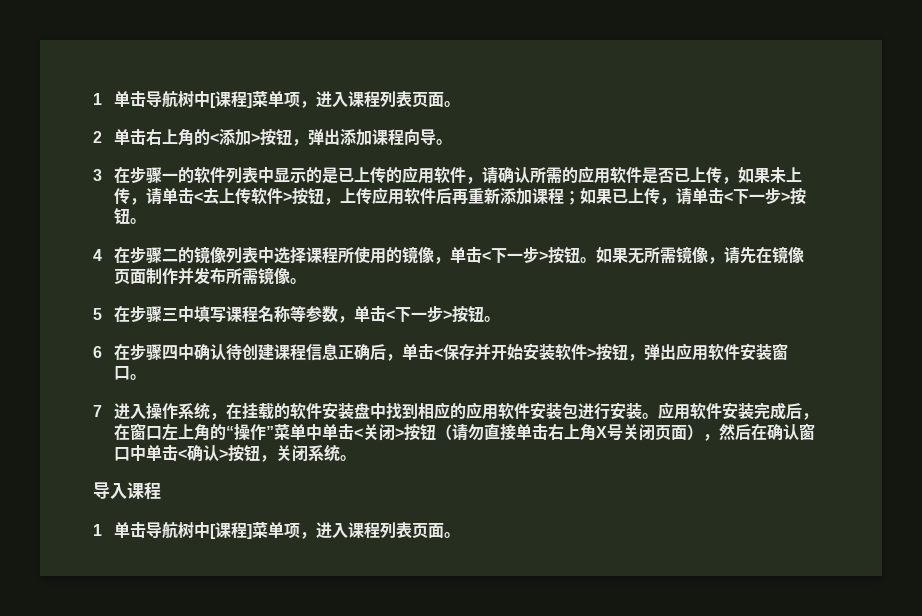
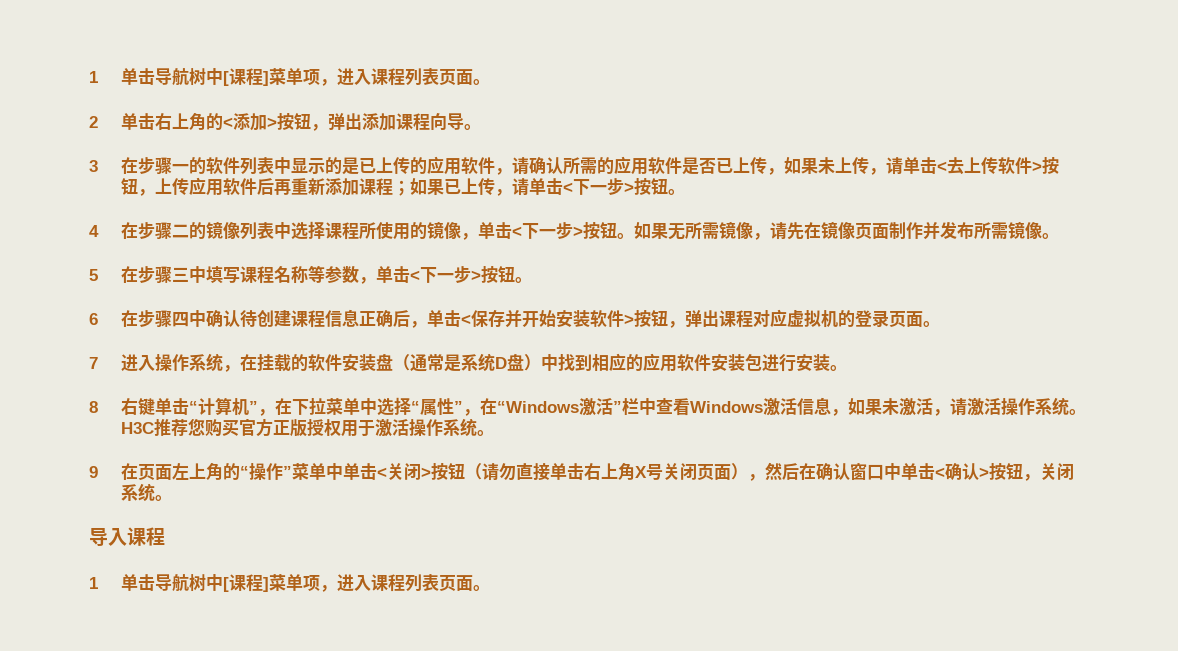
- 6在步骤四中确认待创建课程信息正确后，单击<保存并开始安装软件>按钮，弹出应用软件安装窗口。
+ 6在步骤四中确认待创建课程信息正确后，单击<保存并开始安装软件>按钮，弹出课程对应虚拟机的登录页面。
- 7进入操作系统，在挂载的软件安装盘中找到相应的应用软件安装包进行安装。应用软件安装完成后，在窗口左上角的“操作”菜单中单击<关闭>按钮（请勿直接单击右上角X号关闭页面），然后在确认窗口中单击<确认>按钮，关闭系统。
+ 7进入操作系统，在挂载的软件安装盘（通常是系统D盘）中找到相应的应用软件安装包进行安装。
+ 8右键单击“计算机”，在下拉菜单中选择“属性”，在“Windows激活”栏中查看Windows激活信息，如果未激活，请激活操作系统。H3C推荐您购买官方正版授权用于激活操作系统。
+ 9在页面左上角的“操作”菜单中单击<关闭>按钮（请勿直接单击右上角X号关闭页面），然后在确认窗口中单击<确认>按钮，关闭系统。

